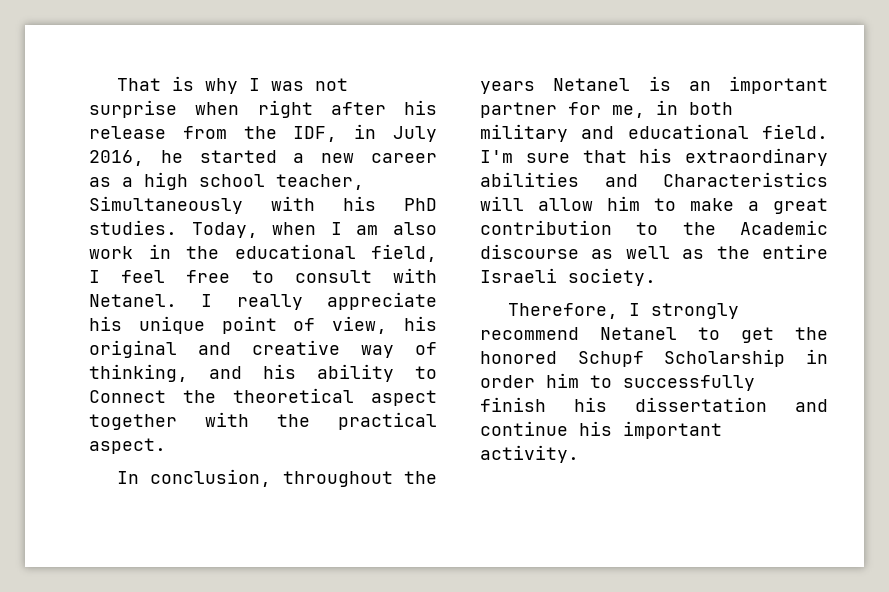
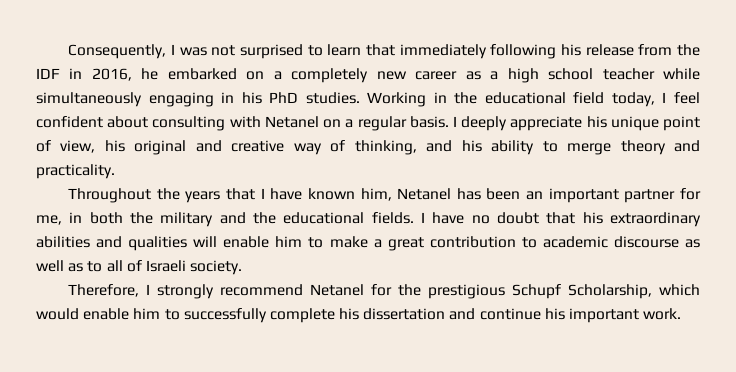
- That is why I was not surprise when right after his release from the IDF, in July 2016, he started a new career as a high school teacher, Simultaneously with his PhD studies. Today, when I am also work in the educational field, I feel free to consult with Netanel. I really appreciate his unique point of view, his original and creative way of thinking, and his ability to Connect the theoretical aspect together with the practical aspect.
- In conclusion, throughout the years Netanel is an important partner for me, in both military and educational field. I'm sure that his extraordinary abilities and Characteristics will allow him to make a great contribution to the Academic discourse as well as the entire Israeli society.
+ Consequently, I was not surprised to learn that immediately following his release from the IDF in 2016, he embarked on a completely new career as a high school teacher while simultaneously engaging in his PhD studies. Working in the educational field today, I feel confident about consulting with Netanel on a regular basis. I deeply appreciate his unique point of view, his original and creative way of thinking, and his ability to merge theory and practicality.
+ Throughout the years that I have known him, Netanel has been an important partner for me, in both the military and the educational fields. I have no doubt that his extraordinary abilities and qualities will enable him to make a great contribution to academic discourse as well as to all of Israeli society.
- Therefore, I strongly recommend Netanel to get the honored Schupf Scholarship in order him to successfully finish his dissertation and continue his important activity.
+ Therefore, I strongly recommend Netanel for the prestigious Schupf Scholarship, which would enable him to successfully complete his dissertation and continue his important work.

